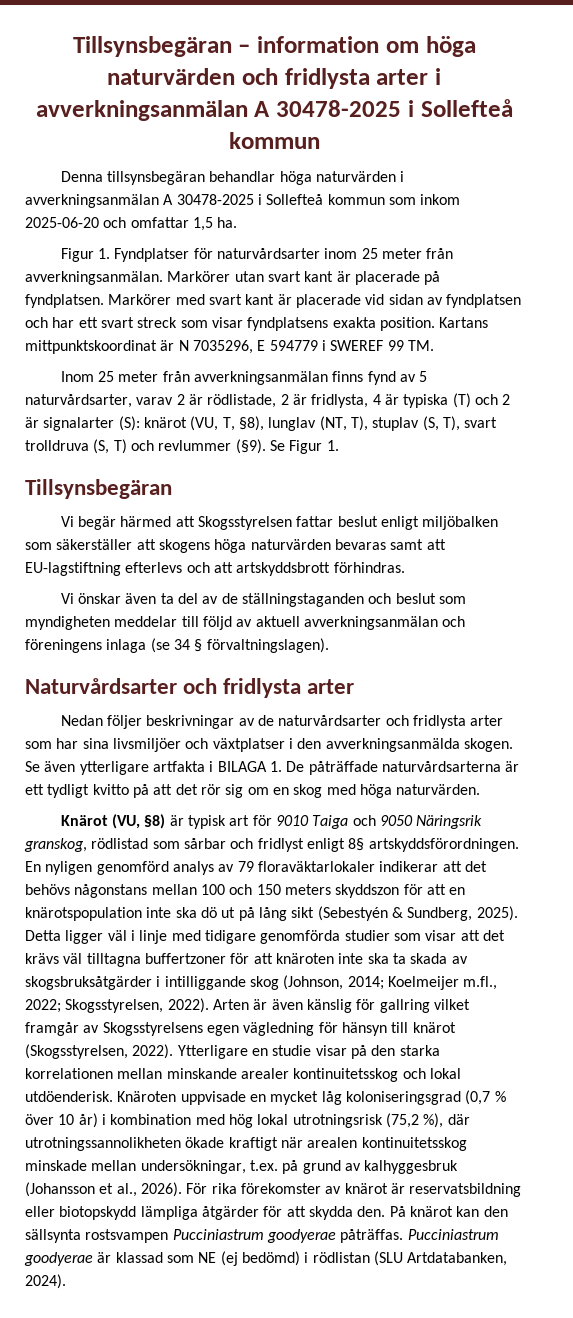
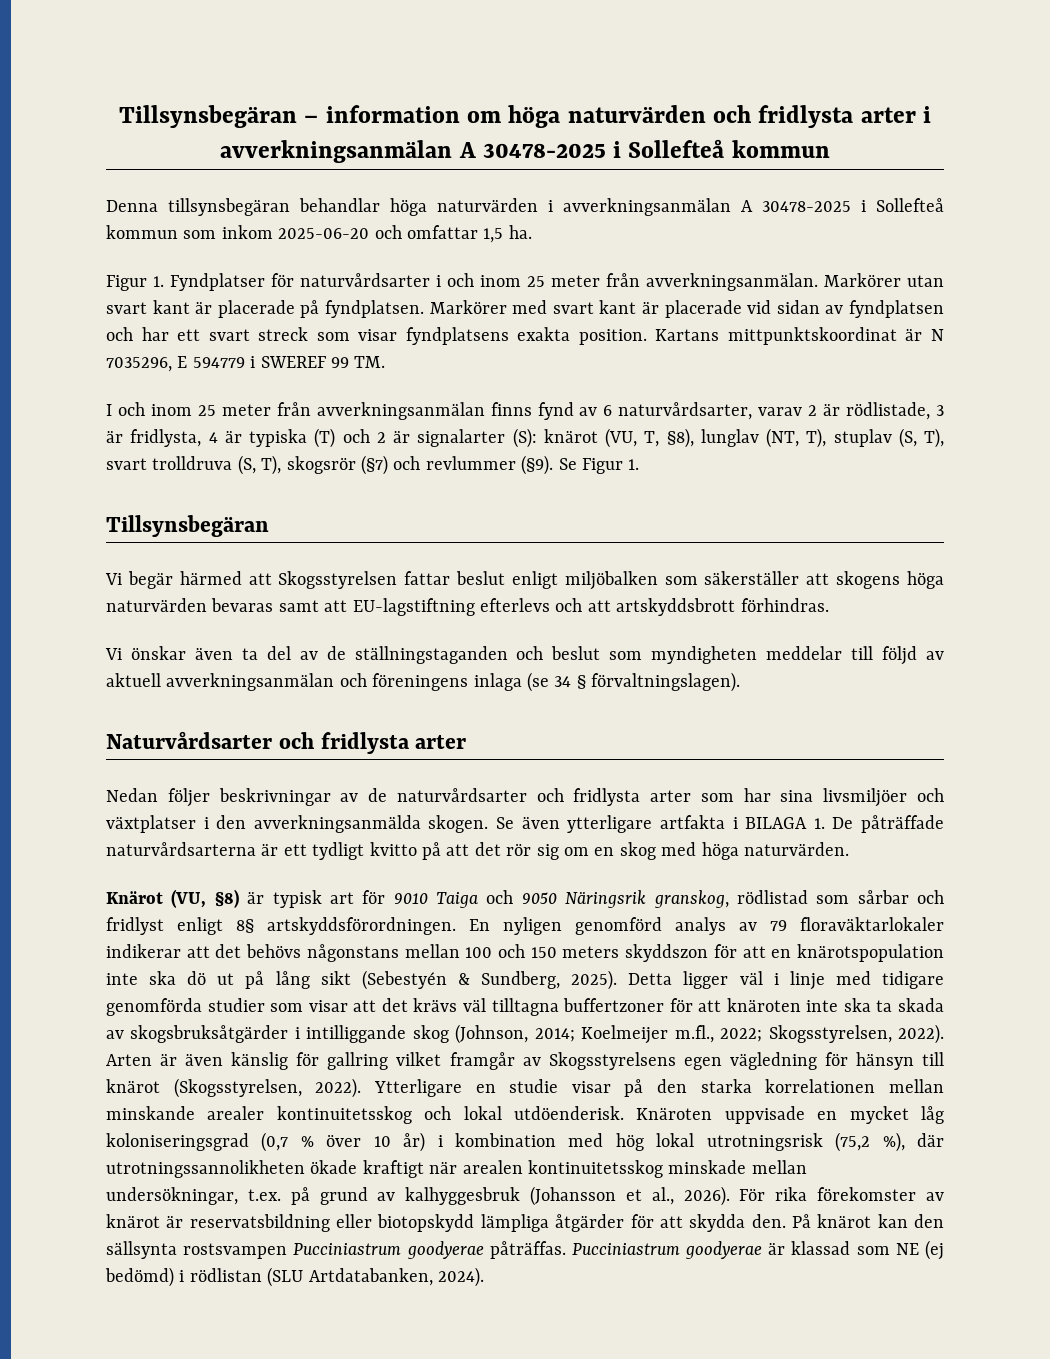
- Figur 1. Fyndplatser för naturvårdsarter inom 25 meter från avverkningsanmälan.
+ Figur 1. Fyndplatser för naturvårdsarter i och inom 25 meter från avverkningsanmälan.
- Inom 25 meter från avverkningsanmälan finns fynd av 5 naturvårdsarter, varav 2 är rödlistade, 2 är fridlysta, 4 är typiska (T) och 2 är signalarter (S): knärot (VU, T, §8), lunglav (NT, T), stuplav (S, T), svart trolldruva (S, T) och revlummer (§9).
+ I och inom 25 meter från avverkningsanmälan finns fynd av 6 naturvårdsarter, varav 2 är rödlistade, 3 är fridlysta, 4 är typiska (T) och 2 är signalarter (S): knärot (VU, T, §8), lunglav (NT, T), stuplav (S, T), svart trolldruva (S, T), skogsrör (§7) och revlummer (§9).

